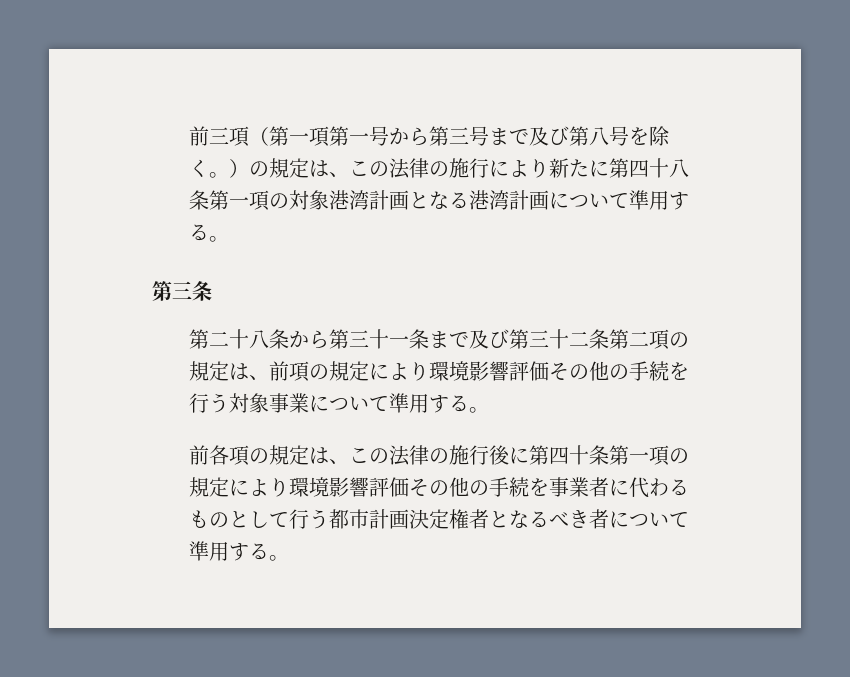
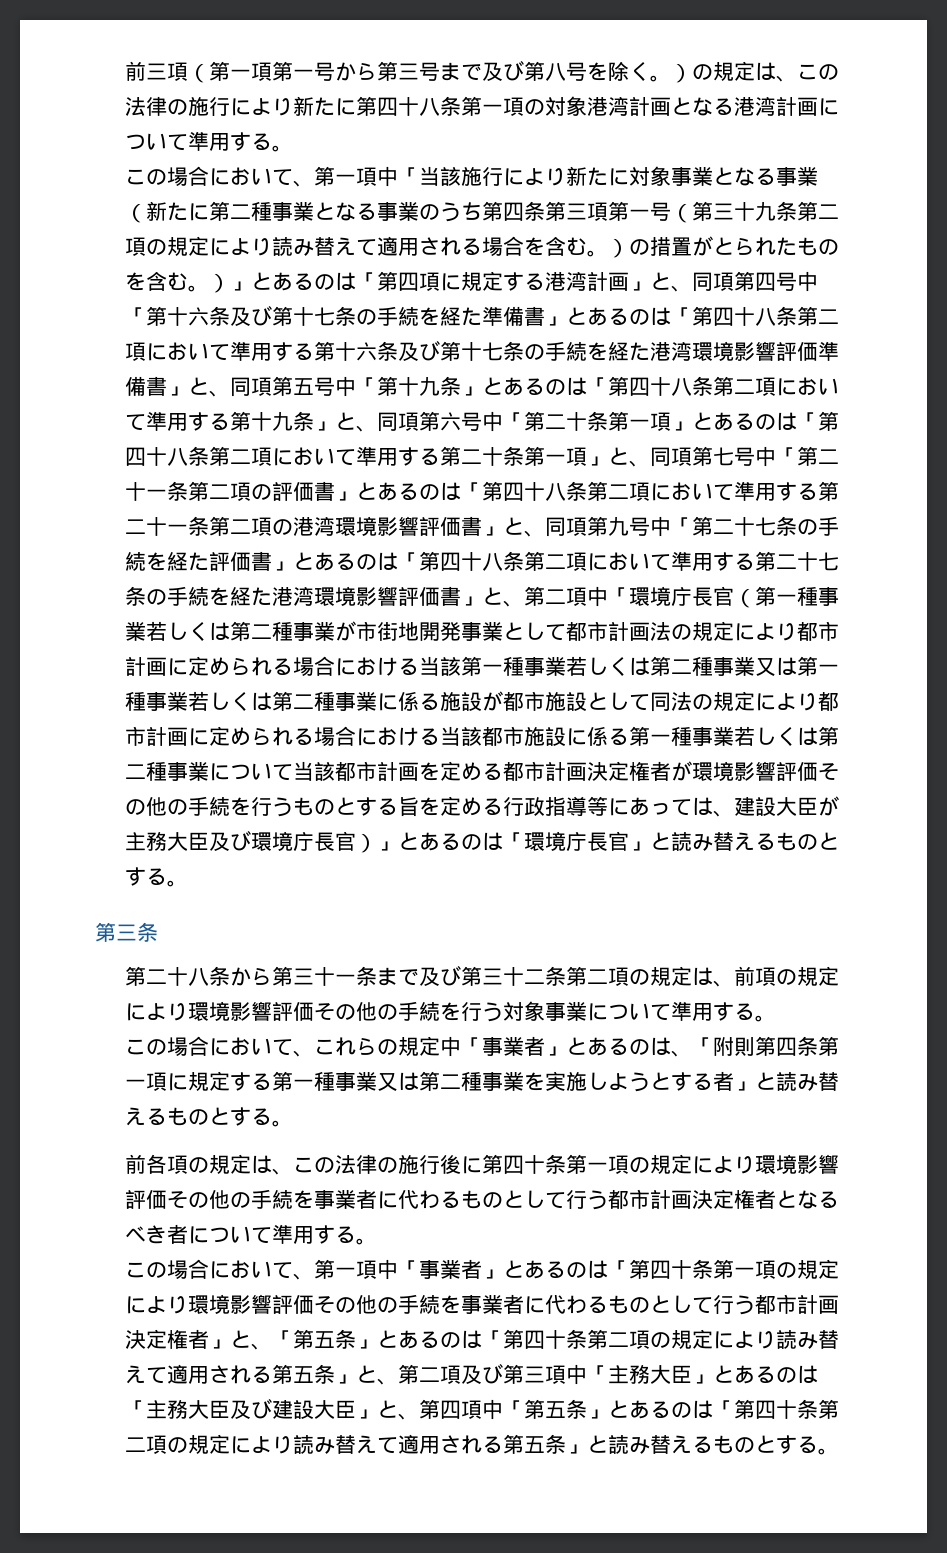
+ この場合において、第一項中「当該施行により新たに対象事業となる事業（新たに第二種事業となる事業のうち第四条第三項第一号（第三十九条第二項の規定により読み替えて適用される場合を含む。）の措置がとられたものを含む。）」とあるのは「第四項に規定する港湾計画」と、同項第四号中「第十六条及び第十七条の手続を経た準備書」とあるのは「第四十八条第二項において準用する第十六条及び第十七条の手続を経た港湾環境影響評価準備書」と、同項第五号中「第十九条」とあるのは「第四十八条第二項において準用する第十九条」と、同項第六号中「第二十条第一項」とあるのは「第四十八条第二項において準用する第二十条第一項」と、同項第七号中「第二十一条第二項の評価書」とあるのは「第四十八条第二項において準用する第二十一条第二項の港湾環境影響評価書」と、同項第九号中「第二十七条の手続を経た評価書」とあるのは「第四十八条第二項において準用する第二十七条の手続を経た港湾環境影響評価書」と、第二項中「環境庁長官（第一種事業若しくは第二種事業が市街地開発事業として都市計画法の規定により都市計画に定められる場合における当該第一種事業若しくは第二種事業又は第一種事業若しくは第二種事業に係る施設が都市施設として同法の規定により都市計画に定められる場合における当該都市施設に係る第一種事業若しくは第二種事業について当該都市計画を定める都市計画決定権者が環境影響評価その他の手続を行うものとする旨を定める行政指導等にあっては、建設大臣が主務大臣及び環境庁長官）」とあるのは「環境庁長官」と読み替えるものとする。
+ この場合において、これらの規定中「事業者」とあるのは、「附則第四条第一項に規定する第一種事業又は第二種事業を実施しようとする者」と読み替えるものとする。
+ この場合において、第一項中「事業者」とあるのは「第四十条第一項の規定により環境影響評価その他の手続を事業者に代わるものとして行う都市計画決定権者」と、「第五条」とあるのは「第四十条第二項の規定により読み替えて適用される第五条」と、第二項及び第三項中「主務大臣」とあるのは「主務大臣及び建設大臣」と、第四項中「第五条」とあるのは「第四十条第二項の規定により読み替えて適用される第五条」と読み替えるものとする。

